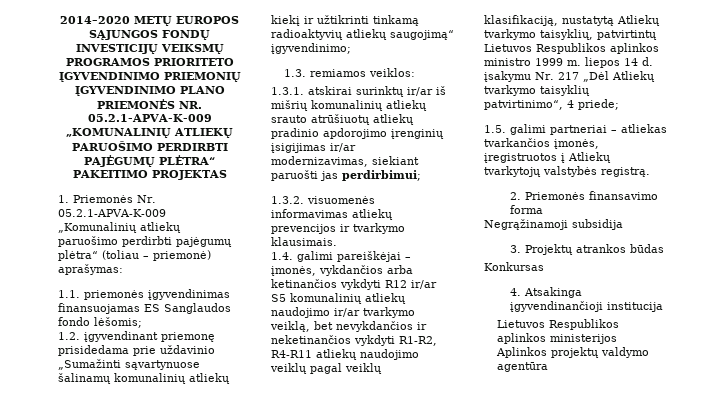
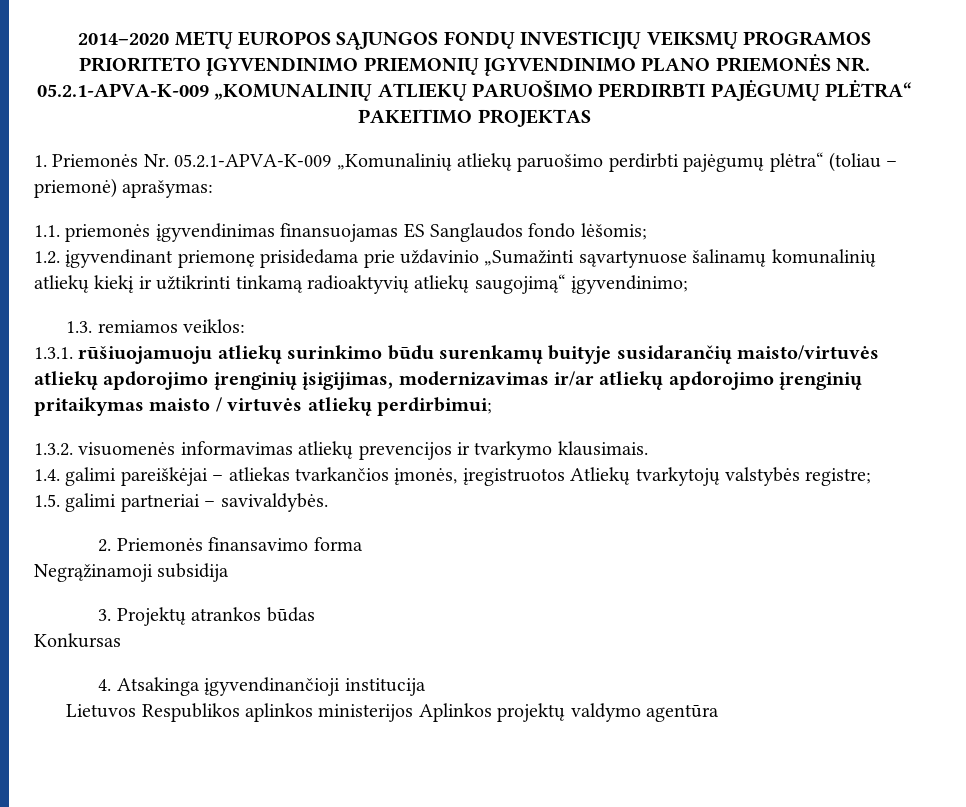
- 1.3.1. atskirai surinktų ir/ar iš mišrių komunalinių atliekų srauto atrūšiuotų atliekų pradinio apdorojimo įrenginių įsigijimas ir/ar modernizavimas, siekiant paruošti jas perdirbimui;
+ 1.3.1. rūšiuojamuoju atliekų surinkimo būdu surenkamų buityje susidarančių maisto/virtuvės atliekų apdorojimo įrenginių įsigijimas, modernizavimas ir/ar atliekų apdorojimo įrenginių pritaikymas maisto / virtuvės atliekų perdirbimui;
- 1.4. galimi pareiškėjai – įmonės, vykdančios arba ketinančios vykdyti R12 ir/ar S5 komunalinių atliekų naudojimo ir/ar tvarkymo veiklą, bet nevykdančios ir neketinančios vykdyti R1-R2, R4-R11 atliekų naudojimo veiklų pagal veiklų klasifikaciją, nustatytą Atliekų tvarkymo taisyklių, patvirtintų Lietuvos Respublikos aplinkos ministro 1999 m. liepos 14 d. įsakymu Nr. 217 „Dėl Atliekų tvarkymo taisyklių patvirtinimo“, 4 priede;
- 1.5. galimi partneriai – atliekas tvarkančios įmonės, įregistruotos į Atliekų tvarkytojų valstybės registrą.
+ 1.4. galimi pareiškėjai – atliekas tvarkančios įmonės, įregistruotos Atliekų tvarkytojų valstybės registre;
+ 1.5. galimi partneriai – savivaldybės.

